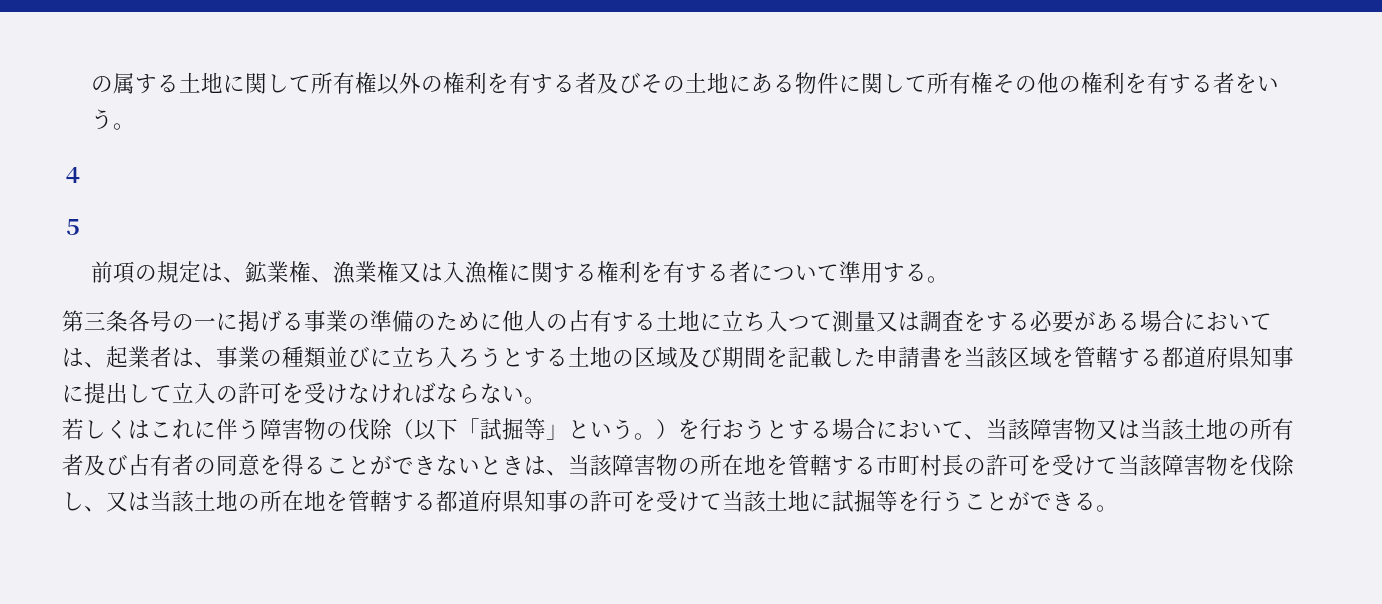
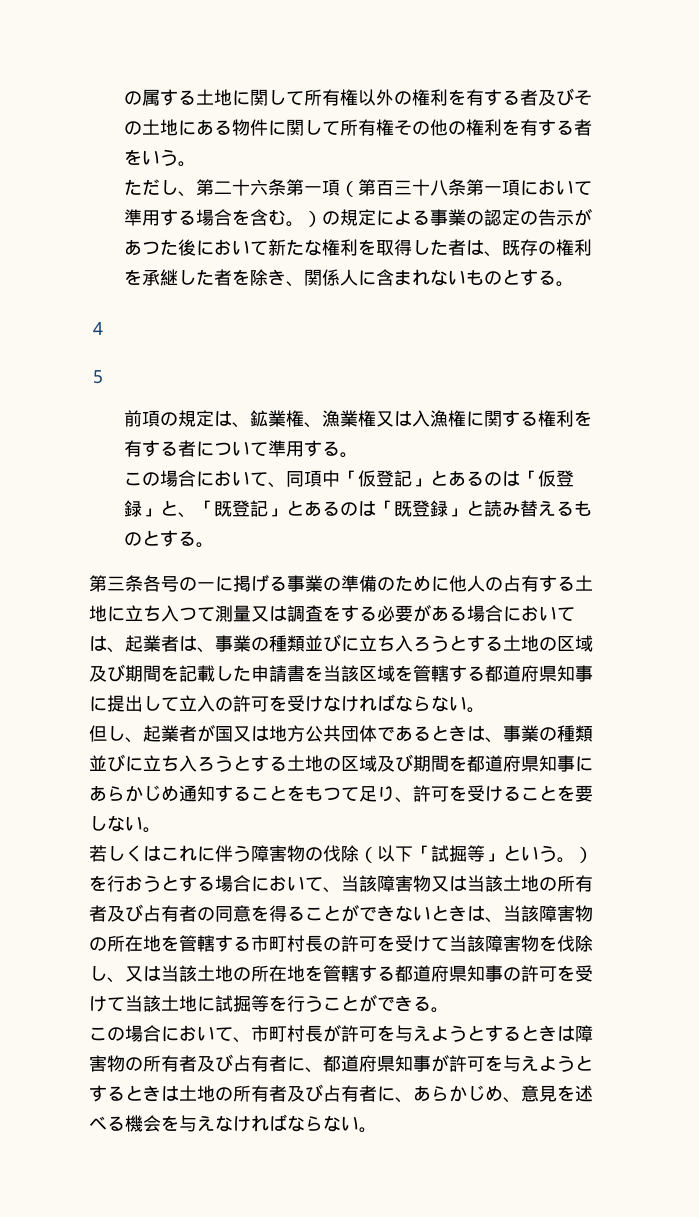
+ ただし、第二十六条第一項（第百三十八条第一項において準用する場合を含む。）の規定による事業の認定の告示があつた後において新たな権利を取得した者は、既存の権利を承継した者を除き、関係人に含まれないものとする。
+ この場合において、同項中「仮登記」とあるのは「仮登録」と、「既登記」とあるのは「既登録」と読み替えるものとする。
+ 但し、起業者が国又は地方公共団体であるときは、事業の種類並びに立ち入ろうとする土地の区域及び期間を都道府県知事にあらかじめ通知することをもつて足り、許可を受けることを要しない。
+ この場合において、市町村長が許可を与えようとするときは障害物の所有者及び占有者に、都道府県知事が許可を与えようとするときは土地の所有者及び占有者に、あらかじめ、意見を述べる機会を与えなければならない。

